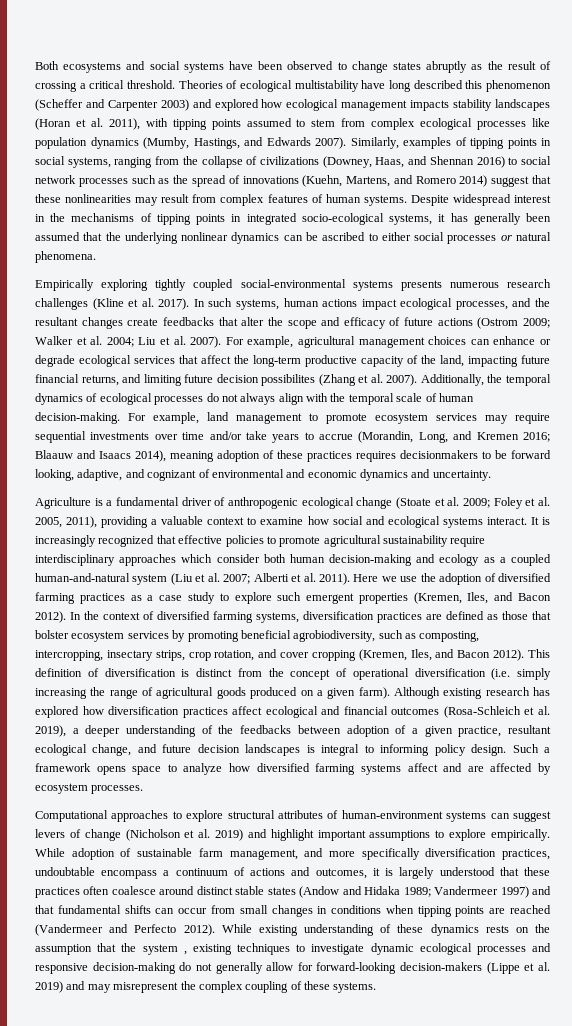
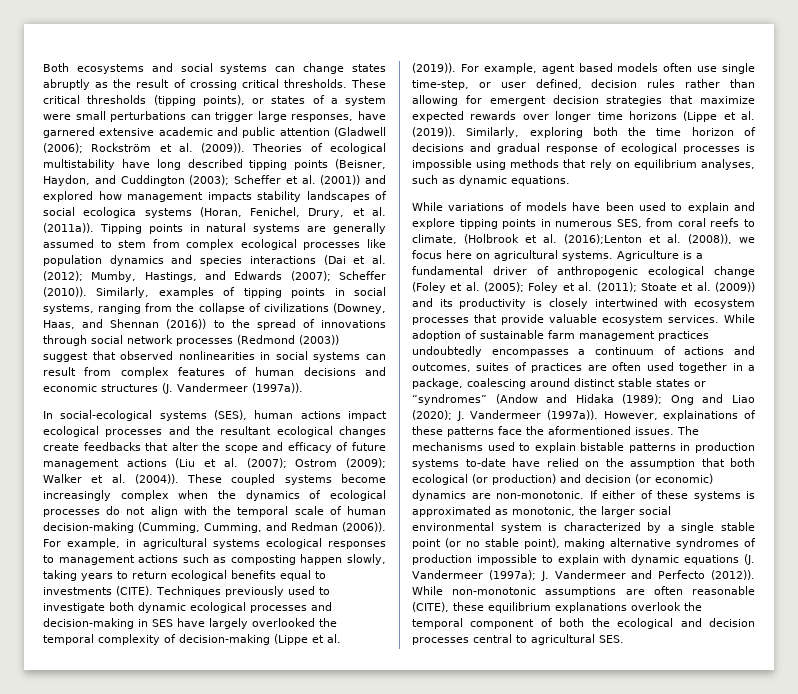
- Both ecosystems and social systems have been observed to change states abruptly as the result of crossing a critical threshold.
+ Both ecosystems and social systems can change states abruptly as the result of crossing critical thresholds. These critical thresholds (tipping points), or states of a system were small perturbations can trigger large responses, have garnered extensive academic and public attention (Gladwell (2006); Rockström et al. (2009)).
- Theories of ecological multistability have long described this phenomenon (Scheffer and Carpenter 2003) and explored how ecological management impacts stability landscapes (Horan et al. 2011), with tipping points assumed to stem from complex ecological processes like population dynamics (Mumby, Hastings, and Edwards 2007).
+ Theories of ecological multistability have long described tipping points (Beisner, Haydon, and Cuddington (2003); Scheffer et al. (2001)) and explored how management impacts stability landscapes of social ecologica systems (Horan, Fenichel, Drury, et al. (2011a)). Tipping points in natural systems are generally assumed to stem from complex ecological processes like population dynamics and species interactions (Dai et al. (2012); Mumby, Hastings, and Edwards (2007); Scheffer (2010)).
- Similarly, examples of tipping points in social systems, ranging from the collapse of civilizations (Downey, Haas, and Shennan 2016) to social network processes such as the spread of innovations (Kuehn, Martens, and Romero 2014) suggest that these nonlinearities may result from complex features of human systems. Despite widespread interest in the mechanisms of tipping points in integrated socio-ecological systems, it has generally been assumed that the underlying nonlinear dynamics can be ascribed to either social processes or natural phenomena.
- Empirically exploring tightly coupled social-environmental systems presents numerous research challenges (Kline et al. 2017). In such systems, human actions impact ecological processes, and the resultant changes create feedbacks that alter the scope and efficacy of future actions (Ostrom 2009; Walker et al. 2004; Liu et al. 2007). For example, agricultural management choices can enhance or degrade ecological services that affect the long-term productive capacity of the land, impacting future financial returns, and limiting future decision possibilites (Zhang et al. 2007). Additionally, the temporal dynamics of ecological processes do not always align with the temporal scale of human decision-making. For example, land management to promote ecosystem services may require sequential investments over time and/or take years to accrue (Morandin, Long, and Kremen 2016; Blaauw and Isaacs 2014), meaning adoption of these practices requires decisionmakers to be forward looking, adaptive, and cognizant of environmental and economic dynamics and uncertainty.
- Agriculture is a fundamental driver of anthropogenic ecological change (Stoate et al. 2009;
+ Similarly, examples of tipping points in social systems, ranging from the collapse of civilizations (Downey, Haas, and Shennan (2016)) to the spread of innovations through social network processes (Redmond (2003)) suggest that observed nonlinearities in social systems can result from complex features of human decisions and economic structures (J. Vandermeer (1997a)).
+ In social-ecological systems (SES), human actions impact ecological processes and the resultant ecological changes create feedbacks that alter the scope and efficacy of future management actions (Liu et al. (2007); Ostrom (2009); Walker et al. (2004)). These coupled systems become increasingly complex when the dynamics of ecological processes do not align with the temporal scale of human decision-making (Cumming, Cumming, and Redman (2006)). For example, in agricultural systems ecological responses to management actions such as composting happen slowly, taking years to return ecological benefits equal to investments (CITE). Techniques previously used to investigate both dynamic ecological processes and decision-making in SES have largely overlooked the temporal complexity of decision-making (Lippe et al. (2019)). For example, agent based models often use single time-step, or user defined, decision rules rather than allowing for emergent decision strategies that maximize expected rewards over longer time horizons (Lippe et al. (2019)). Similarly, exploring both the time horizon of decisions and gradual response of ecological processes is impossible using methods that rely on equilibrium analyses, such as dynamic equations.
+ While variations of models have been used to explain and explore tipping points in numerous SES, from coral reefs to climate, (Holbrook et al. (2016);Lenton et al. (2008)), we focus here on agricultural systems. Agriculture is a fundamental driver of anthropogenic ecological change (Foley et al. (2005);
- Foley et al. 2005, 2011), providing a valuable context to examine how social and ecological systems interact. It is increasingly recognized that effective policies to promote agricultural sustainability require interdisciplinary approaches which consider both human decision-making and ecology as a coupled human-and-natural system (Liu et al. 2007; Alberti et al. 2011). Here we use the adoption of diversified farming practices as a case study to explore such emergent properties (Kremen, Iles, and Bacon 2012). In the context of diversified farming systems, diversification practices are defined as those that bolster ecosystem services by promoting beneficial agrobiodiversity, such as composting, intercropping, insectary strips, crop rotation, and cover cropping (Kremen, Iles, and Bacon 2012). This definition of diversification is distinct from the concept of operational diversification (i.e. simply increasing the range of agricultural goods produced on a given farm). Although existing research has explored how diversification practices affect ecological and financial outcomes (Rosa-Schleich et al. 2019), a deeper understanding of the feedbacks between adoption of a given practice, resultant ecological change, and future decision landscapes is integral to informing policy design. Such a framework opens space to analyze how diversified farming systems affect and are affected by ecosystem processes.
- Computational approaches to explore structural attributes of human-environment systems can suggest levers of change (Nicholson et al. 2019) and highlight important assumptions to explore empirically.
+ Foley et al. (2011); Stoate et al. (2009)) and its productivity is closely intertwined with ecosystem processes that provide valuable ecosystem services.
- While adoption of sustainable farm management, and more specifically diversification practices, undoubtable encompass a continuum of actions and outcomes, it is largely understood that these practices often coalesce around distinct stable states (Andow and Hidaka 1989; Vandermeer 1997) and that fundamental shifts can occur from small changes in conditions when tipping points are reached (Vandermeer and Perfecto 2012). While existing understanding of these dynamics rests on the assumption that the system , existing techniques to investigate dynamic ecological processes and responsive decision-making do not generally allow for forward-looking decision-makers (Lippe et al. 2019) and may misrepresent the complex coupling of these systems.
+ While adoption of sustainable farm management practices undoubtedly encompasses a continuum of actions and outcomes, suites of practices are often used together in a package, coalescing around distinct stable states or “syndromes” (Andow and Hidaka (1989); Ong and Liao (2020); J. Vandermeer (1997a)). However, explainations of these patterns face the aformentioned issues. The mechanisms used to explain bistable patterns in production systems to-date have relied on the assumption that both ecological (or production) and decision (or economic) dynamics are non-monotonic. If either of these systems is approximated as monotonic, the larger social environmental system is characterized by a single stable point (or no stable point), making alternative syndromes of production impossible to explain with dynamic equations (J. Vandermeer (1997a); J. Vandermeer and Perfecto (2012)). While non-monotonic assumptions are often reasonable (CITE), these equilibrium explanations overlook the temporal component of both the ecological and decision processes central to agricultural SES.

